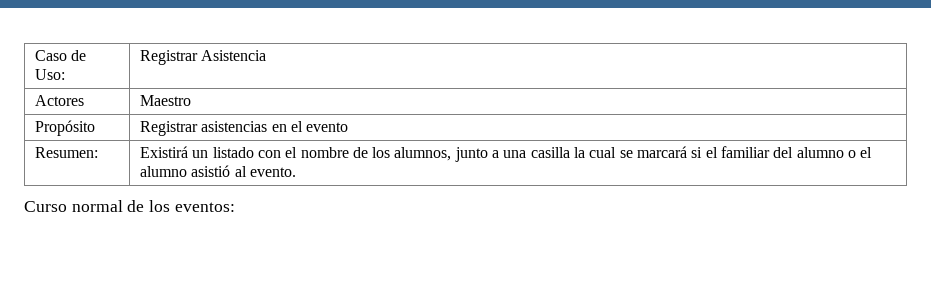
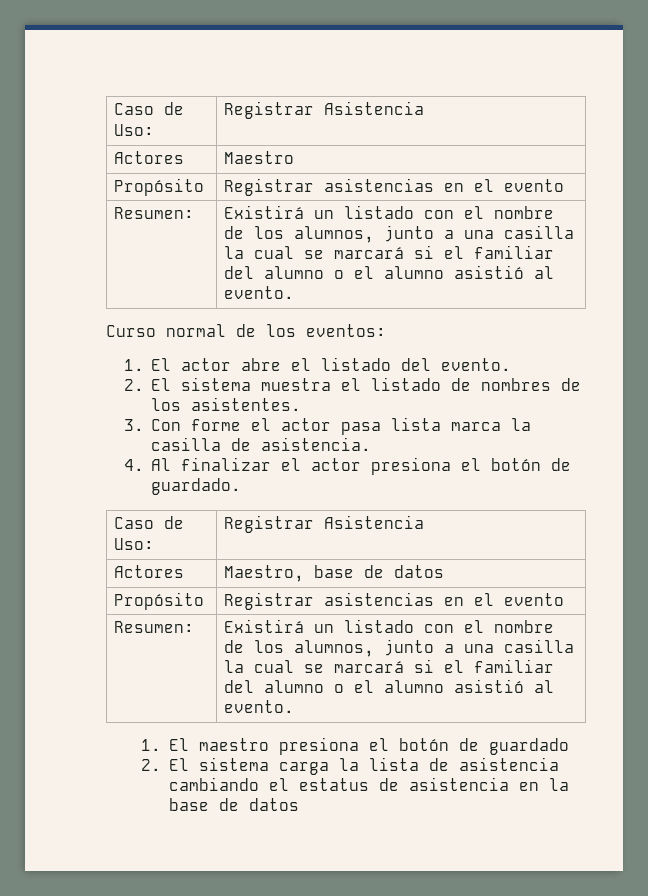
+ 1. El actor abre el listado del evento.
+ 2. El sistema muestra el listado de nombres de los asistentes.
+ 3. Con forme el actor pasa lista marca la casilla de asistencia.
+ 4. Al finalizar el actor presiona el botón de guardado.
+ Caso de Uso: | Registrar Asistencia
+ Actores | Maestro, base de datos
+ Propósito | Registrar asistencias en el evento
+ Resumen: | Existirá un listado con el nombre de los alumnos, junto a una casilla la cual se marcará si el familiar del alumno o el alumno asistió al evento.
+ 1. El maestro presiona el botón de guardado
+ 2. El sistema carga la lista de asistencia cambiando el estatus de asistencia en la base de datos

